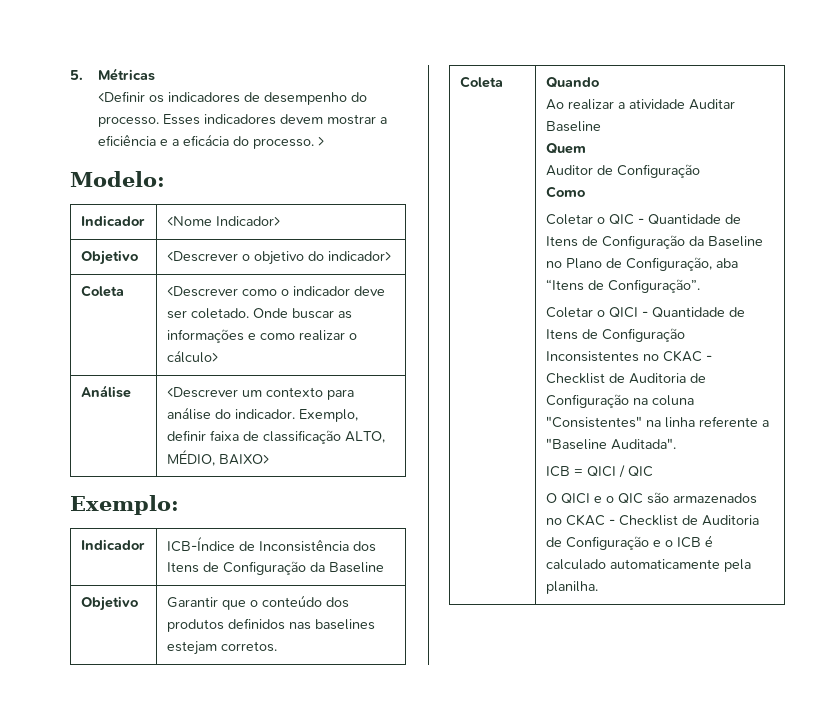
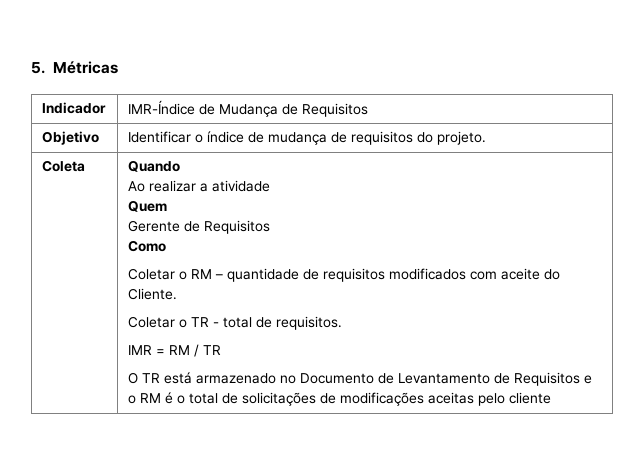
- <Definir os indicadores de desempenho do processo. Esses indicadores devem mostrar a eficiência e a eficácia do processo. >
- Modelo:
- Indicador | <Nome Indicador>
- Objetivo | <Descrever o objetivo do indicador>
- Coleta | <Descrever como o indicador deve ser coletado. Onde buscar as informações e como realizar o cálculo>
- Análise | <Descrever um contexto para análise do indicador. Exemplo, definir faixa de classificação ALTO, MÉDIO, BAIXO>
- Exemplo:
- Indicador | ICB-Índice de Inconsistência dos Itens de Configuração da Baseline
- Objetivo | Garantir que o conteúdo dos produtos definidos nas baselines estejam corretos.
+ Indicador | IMR-Índice de Mudança de Requisitos
+ Objetivo | Identificar o índice de mudança de requisitos do projeto.
- Ao realizar a atividade Auditar Baseline
+ Ao realizar a atividade
- Auditor de Configuração
+ Gerente de Requisitos
- Coletar o QIC - Quantidade de Itens de Configuração da Baseline no Plano de Configuração, aba “Itens de Configuração”.
- Coletar o QICI - Quantidade de Itens de Configuração Inconsistentes no CKAC - Checklist de Auditoria de Configuração na coluna "Consistentes" na linha referente a "Baseline Auditada".
- ICB = QICI / QIC
- O QICI e o QIC são armazenados no CKAC - Checklist de Auditoria de Configuração e o ICB é calculado automaticamente pela planilha.
+ Coletar o RM – quantidade de requisitos modificados com aceite do Cliente.
+ Coletar o TR - total de requisitos.
+ IMR = RM / TR
+ O TR está armazenado no Documento de Levantamento de Requisitos e o RM é o total de solicitações de modificações aceitas pelo cliente

